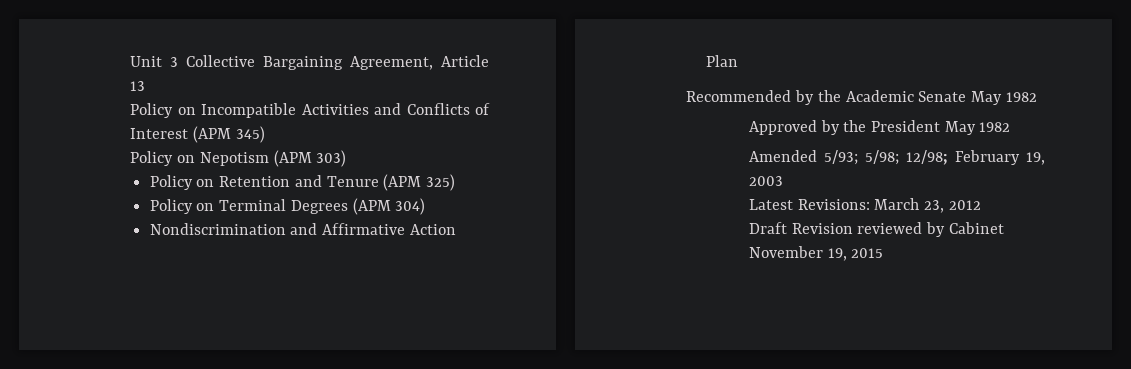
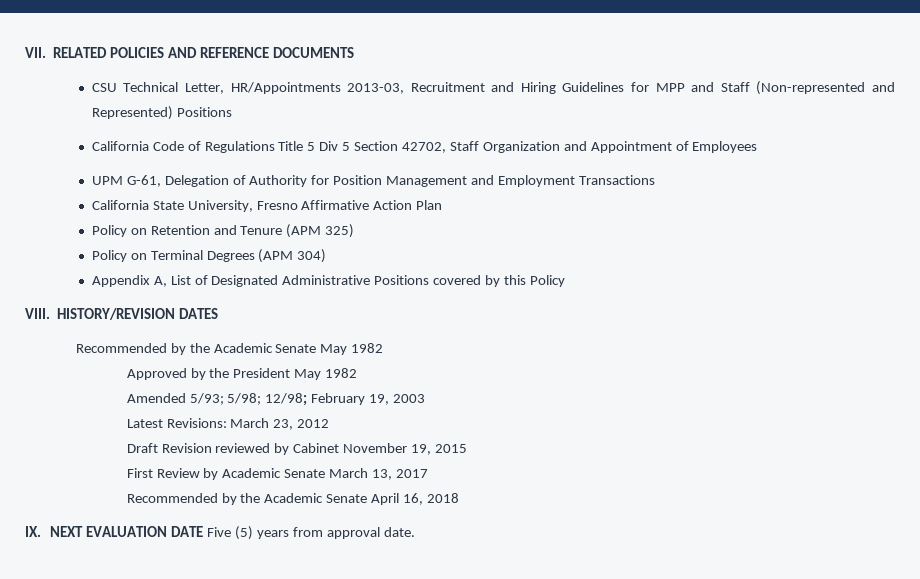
- Unit 3 Collective Bargaining Agreement, Article 13
- Policy on Incompatible Activities and Conflicts of Interest (APM 345)
- Policy on Nepotism (APM 303)
+ VII. RELATED POLICIES AND REFERENCE DOCUMENTS
+ CSU Technical Letter, HR/Appointments 2013-03, Recruitment and Hiring Guidelines for MPP and Staff (Non-represented and Represented) Positions
+ California Code of Regulations Title 5 Div 5 Section 42702, Staff Organization and Appointment of Employees
+ UPM G-61, Delegation of Authority for Position Management and Employment Transactions
+ California State University, Fresno Affirmative Action Plan
- Nondiscrimination and Affirmative Action Plan
+ Appendix A, List of Designated Administrative Positions covered by this Policy
+ VIII. HISTORY/REVISION DATES
+ First Review by Academic Senate March 13, 2017
+ Recommended by the Academic Senate April 16, 2018
+ IX. NEXT EVALUATION DATE Five (5) years from approval date.

